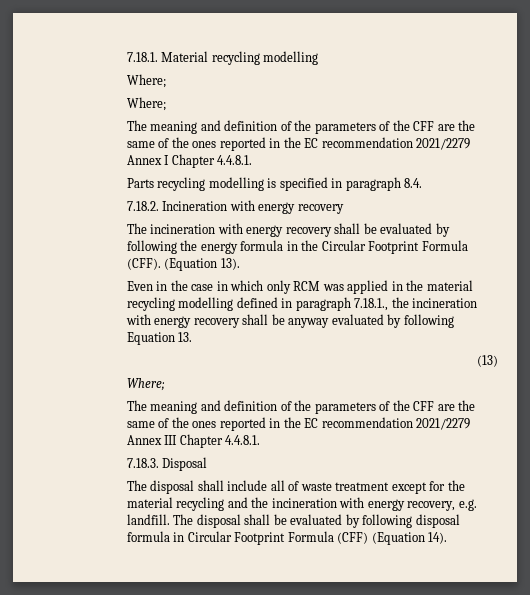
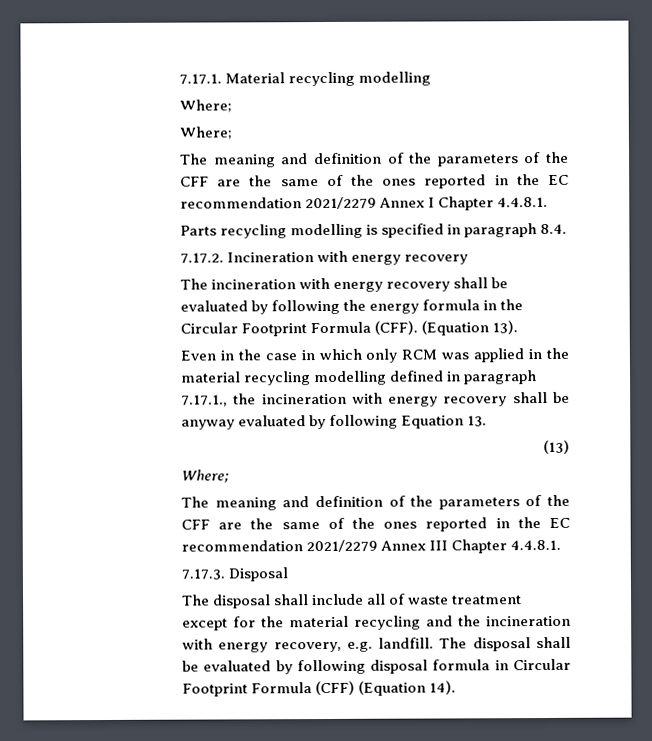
- 7.18.1. Material recycling modelling
+ 7.17.1. Material recycling modelling
- 7.18.2. Incineration with energy recovery
+ 7.17.2. Incineration with energy recovery
- Even in the case in which only RCM was applied in the material recycling modelling defined in paragraph 7.18.1., the incineration with energy recovery shall be anyway evaluated by following Equation 13.
+ Even in the case in which only RCM was applied in the material recycling modelling defined in paragraph 7.17.1., the incineration with energy recovery shall be anyway evaluated by following Equation 13.
- 7.18.3. Disposal
+ 7.17.3. Disposal

